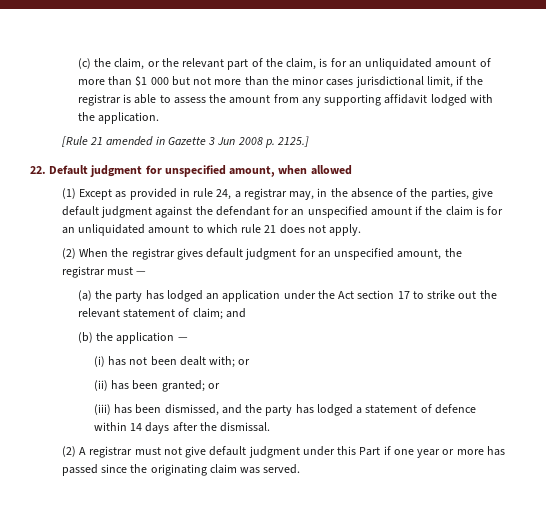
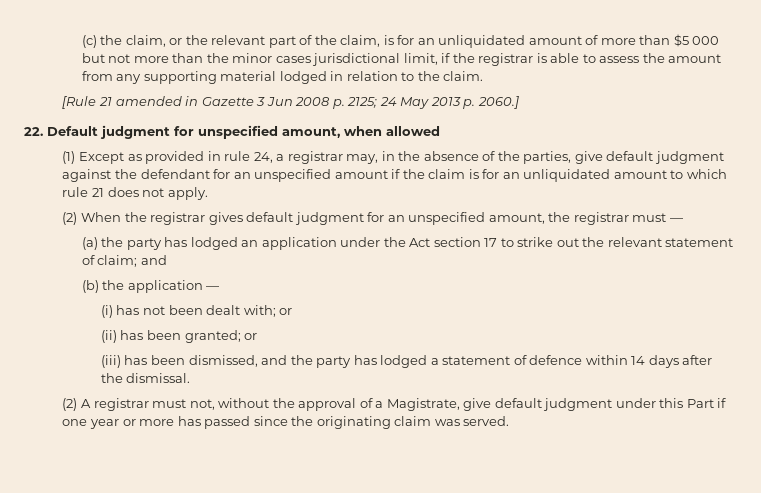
- (c) the claim, or the relevant part of the claim, is for an unliquidated amount of more than $1 000 but not more than the minor cases jurisdictional limit, if the registrar is able to assess the amount from any supporting affidavit lodged with the application.
+ (c) the claim, or the relevant part of the claim, is for an unliquidated amount of more than $5 000 but not more than the minor cases jurisdictional limit, if the registrar is able to assess the amount from any supporting material lodged in relation to the claim.
- [Rule 21 amended in Gazette 3 Jun 2008 p. 2125.]
+ [Rule 21 amended in Gazette 3 Jun 2008 p. 2125; 24 May 2013 p. 2060.]
- (2) A registrar must not give default judgment under this Part if one year or more has passed since the originating claim was served.
+ (2) A registrar must not, without the approval of a Magistrate, give default judgment under this Part if one year or more has passed since the originating claim was served.

